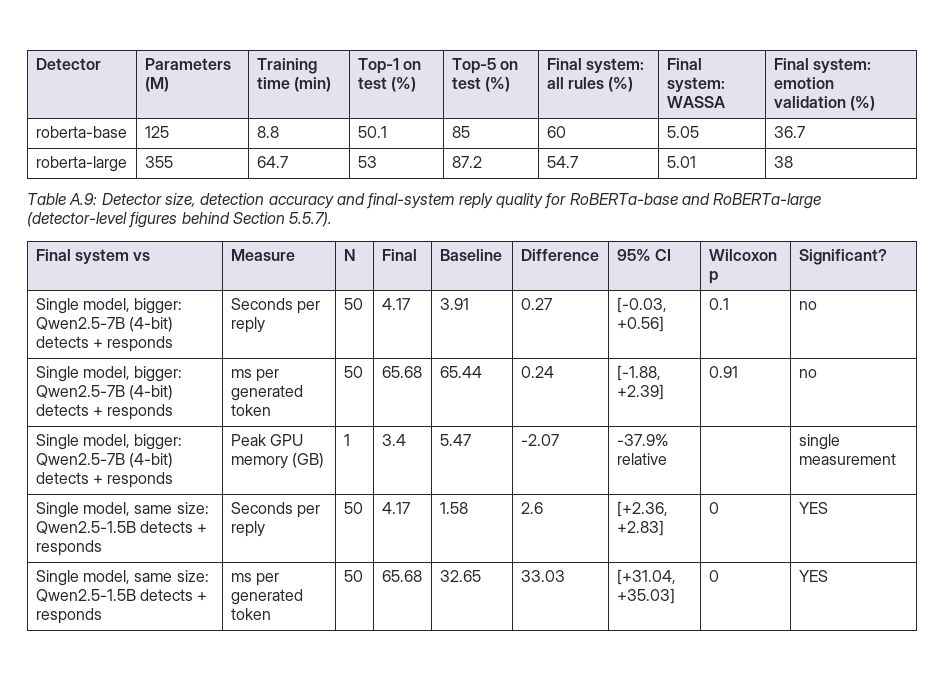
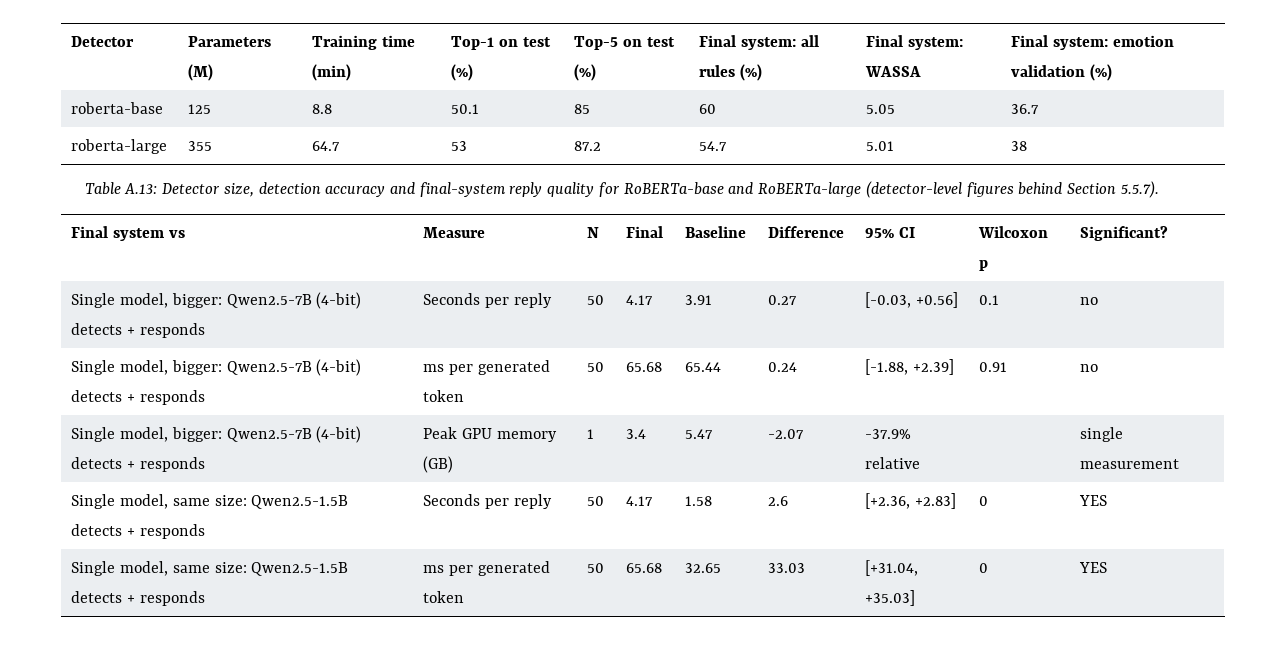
- Table A.9: Detector size, detection accuracy and final-system reply quality for RoBERTa-base and RoBERTa-large (detector-level figures behind Section 5.5.7).
+ Table A.13: Detector size, detection accuracy and final-system reply quality for RoBERTa-base and RoBERTa-large (detector-level figures behind Section 5.5.7).

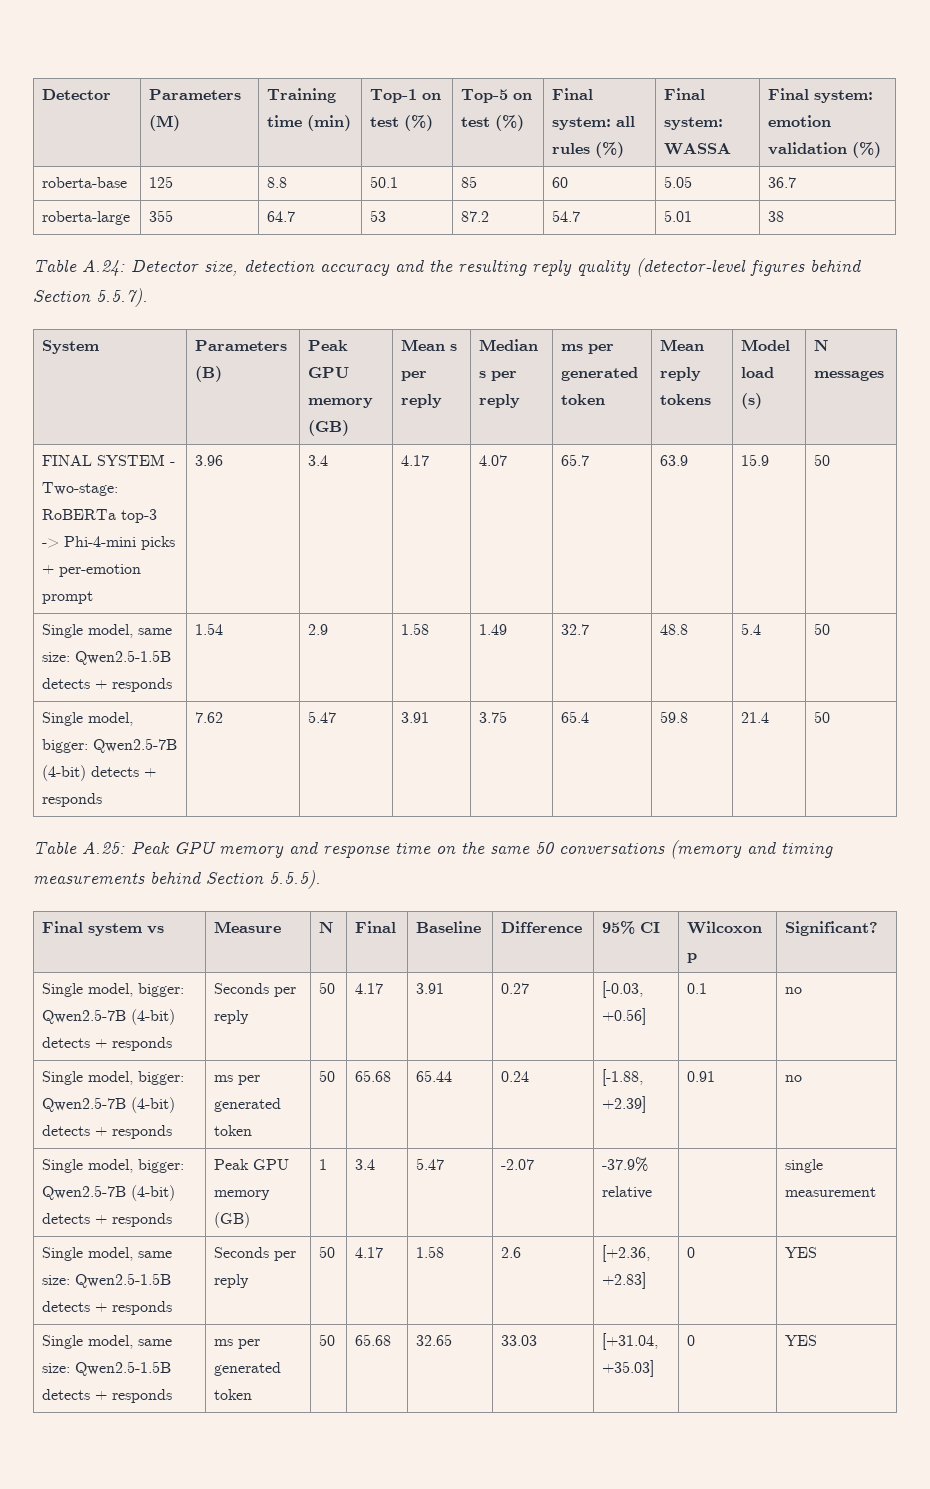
- Table A.13: Detector size, detection accuracy and final-system reply quality for RoBERTa-base and RoBERTa-large (detector-level figures behind Section 5.5.7).
+ Table A.24: Detector size, detection accuracy and the resulting reply quality (detector-level figures behind Section 5.5.7).
+ System | Parameters (B) | Peak GPU memory (GB) | Mean s per reply | Median s per reply | ms per generated token | Mean reply tokens | Model load (s) | N messages
+ FINAL SYSTEM - Two-stage: RoBERTa top-3 -> Phi-4-mini picks + per-emotion prompt | 3.96 | 3.4 | 4.17 | 4.07 | 65.7 | 63.9 | 15.9 | 50
+ Single model, same size: Qwen2.5-1.5B detects + responds | 1.54 | 2.9 | 1.58 | 1.49 | 32.7 | 48.8 | 5.4 | 50
+ Single model, bigger: Qwen2.5-7B (4-bit) detects + responds | 7.62 | 5.47 | 3.91 | 3.75 | 65.4 | 59.8 | 21.4 | 50
+ Table A.25: Peak GPU memory and response time on the same 50 conversations (memory and timing measurements behind Section 5.5.5).

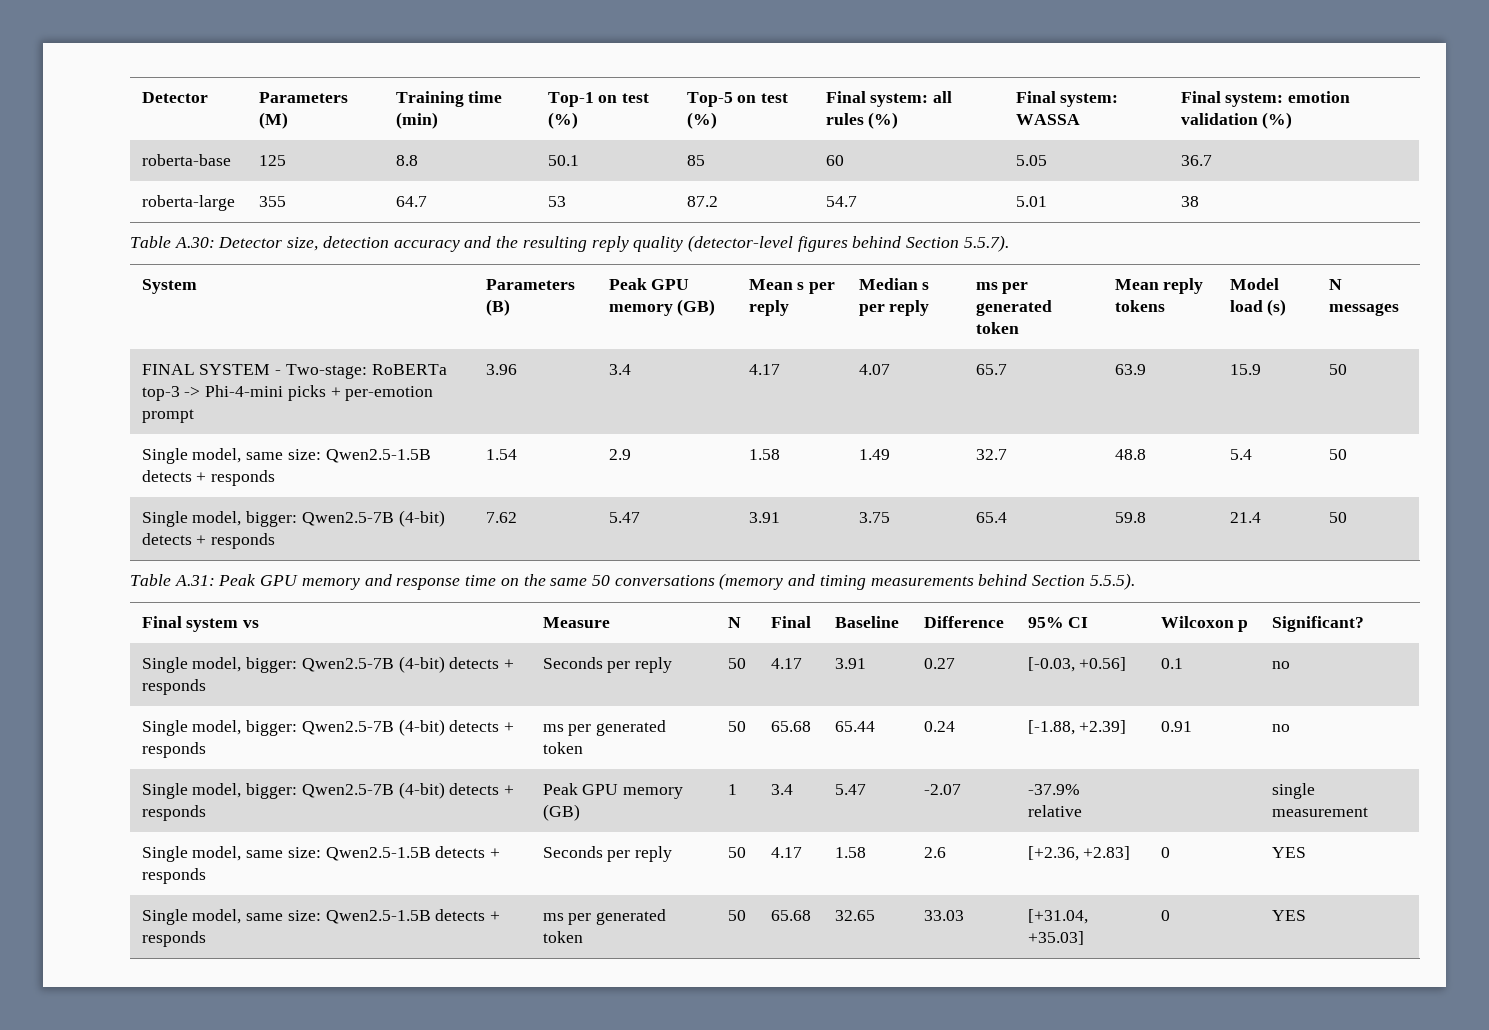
- Table A.24: Detector size, detection accuracy and the resulting reply quality (detector-level figures behind Section 5.5.7).
+ Table A.30: Detector size, detection accuracy and the resulting reply quality (detector-level figures behind Section 5.5.7).
- Table A.25: Peak GPU memory and response time on the same 50 conversations (memory and timing measurements behind Section 5.5.5).
+ Table A.31: Peak GPU memory and response time on the same 50 conversations (memory and timing measurements behind Section 5.5.5).

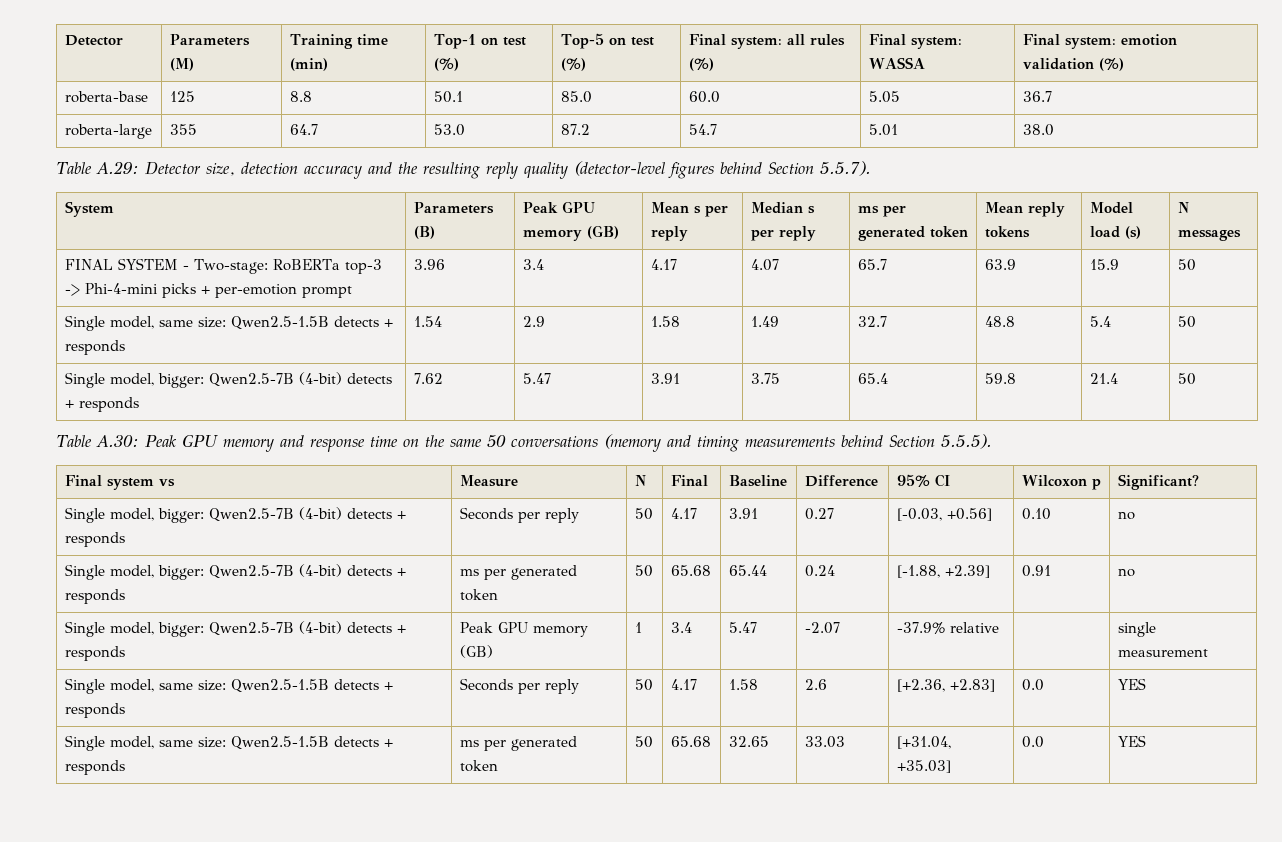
- roberta-base | 125 | 8.8 | 50.1 | 85 | 60 | 5.05 | 36.7
+ roberta-base | 125 | 8.8 | 50.1 | 85.0 | 60.0 | 5.05 | 36.7
- roberta-large | 355 | 64.7 | 53 | 87.2 | 54.7 | 5.01 | 38
- Table A.30: Detector size, detection accuracy and the resulting reply quality (detector-level figures behind Section 5.5.7).
+ roberta-large | 355 | 64.7 | 53.0 | 87.2 | 54.7 | 5.01 | 38.0
+ Table A.29: Detector size, detection accuracy and the resulting reply quality (detector-level figures behind Section 5.5.7).
- Table A.31: Peak GPU memory and response time on the same 50 conversations (memory and timing measurements behind Section 5.5.5).
+ Table A.30: Peak GPU memory and response time on the same 50 conversations (memory and timing measurements behind Section 5.5.5).
- Single model, bigger: Qwen2.5-7B (4-bit) detects + responds | Seconds per reply | 50 | 4.17 | 3.91 | 0.27 | [-0.03, +0.56] | 0.1 | no
+ Single model, bigger: Qwen2.5-7B (4-bit) detects + responds | Seconds per reply | 50 | 4.17 | 3.91 | 0.27 | [-0.03, +0.56] | 0.10 | no
- Single model, same size: Qwen2.5-1.5B detects + responds | Seconds per reply | 50 | 4.17 | 1.58 | 2.6 | [+2.36, +2.83] | 0 | YES
+ Single model, same size: Qwen2.5-1.5B detects + responds | Seconds per reply | 50 | 4.17 | 1.58 | 2.6 | [+2.36, +2.83] | 0.0 | YES
- Single model, same size: Qwen2.5-1.5B detects + responds | ms per generated token | 50 | 65.68 | 32.65 | 33.03 | [+31.04, +35.03] | 0 | YES
+ Single model, same size: Qwen2.5-1.5B detects + responds | ms per generated token | 50 | 65.68 | 32.65 | 33.03 | [+31.04, +35.03] | 0.0 | YES

